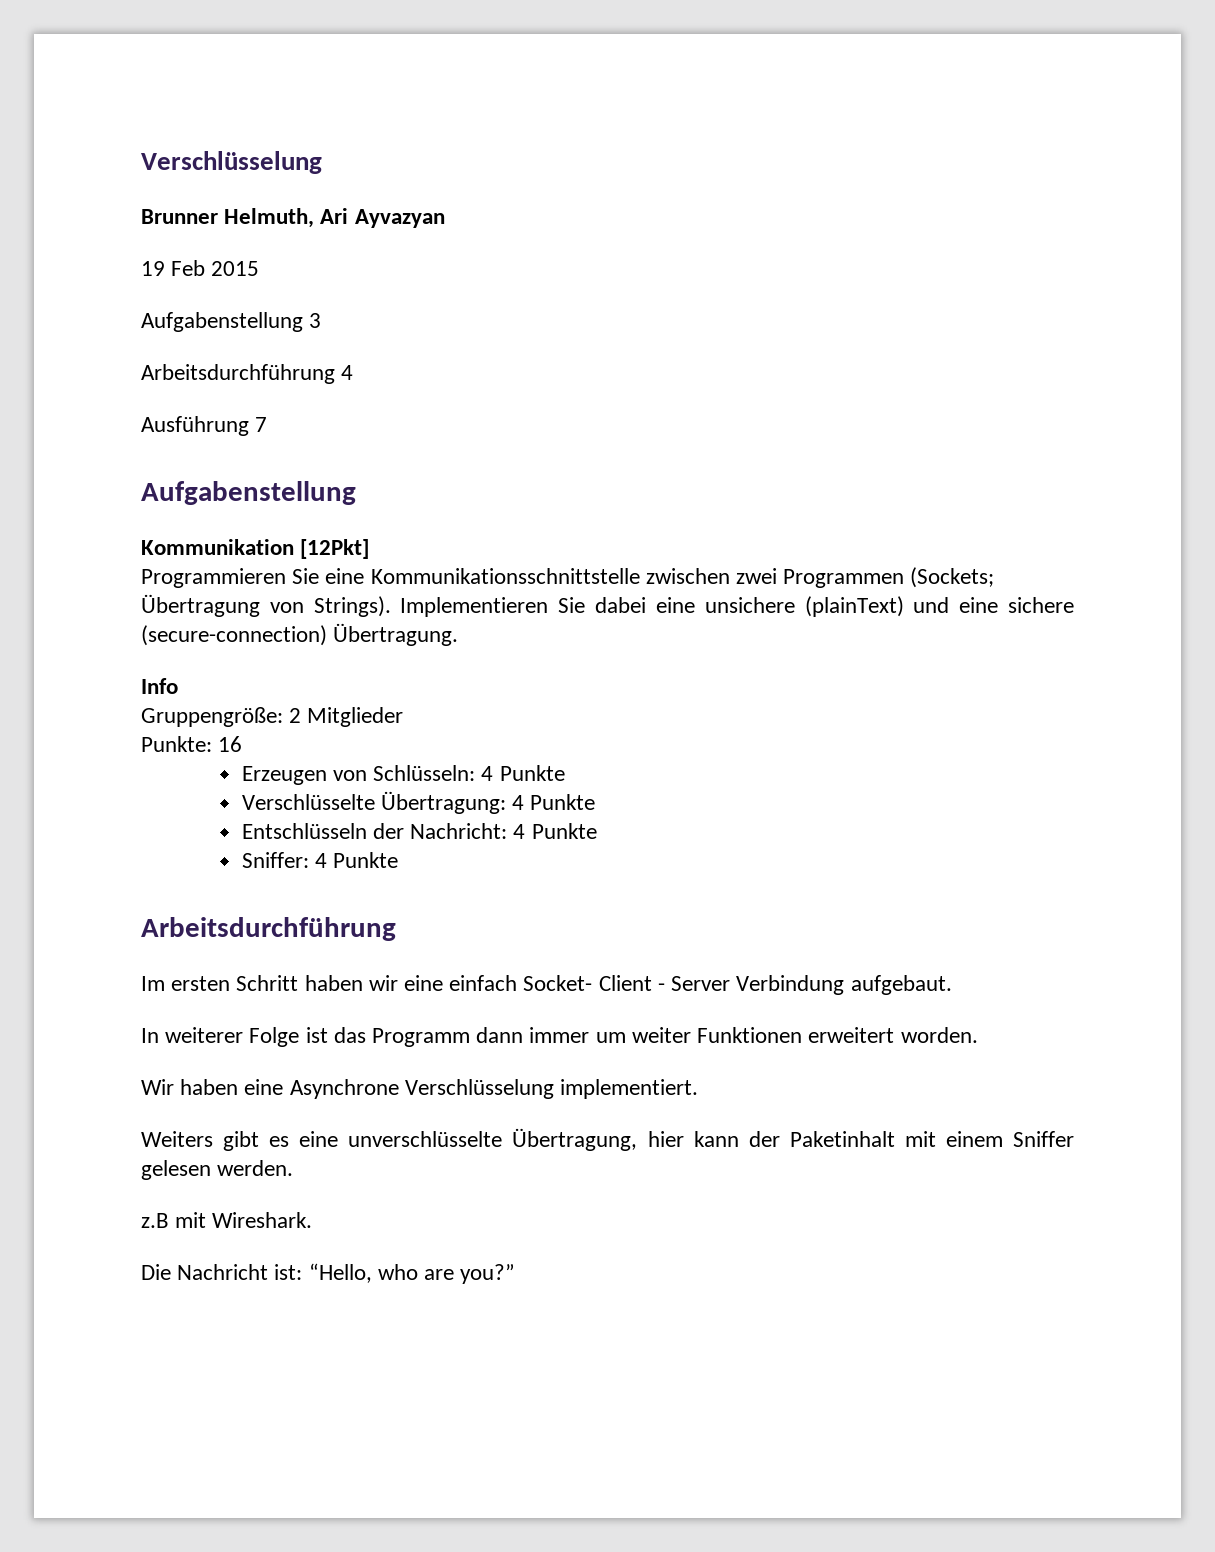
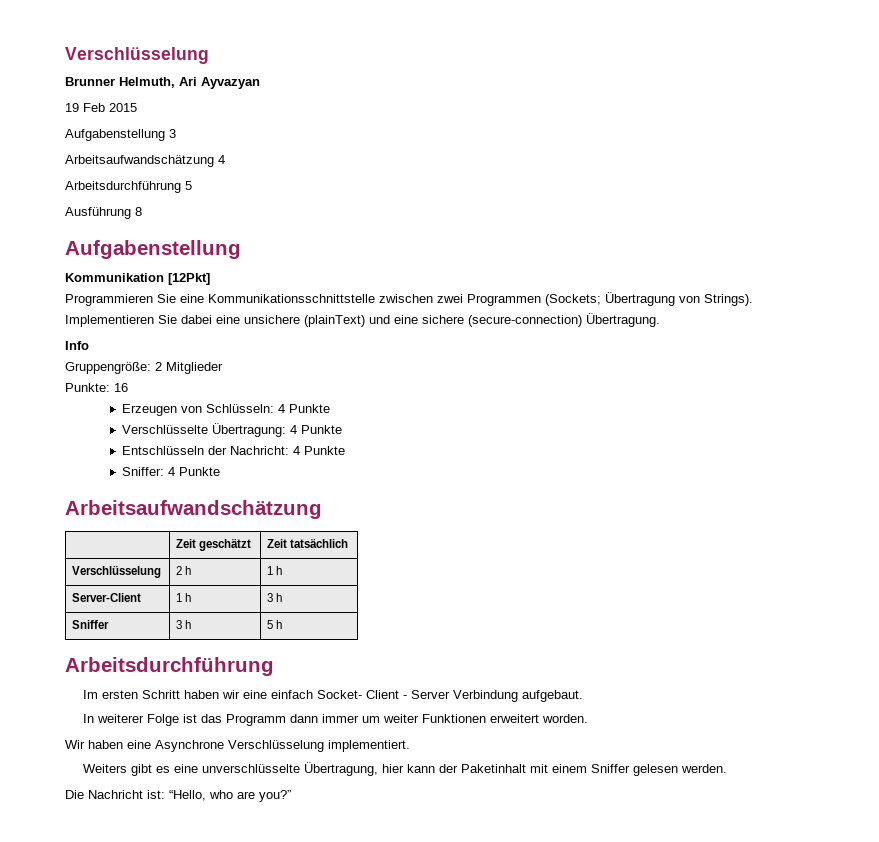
- Arbeitsdurchführung 4
+ Arbeitsaufwandschätzung 4
+ Arbeitsdurchführung 5
- Ausführung 7
+ Ausführung 8
  Sniffer: 4 Punkte
+ Arbeitsaufwandschätzung
+ | Zeit geschätzt | Zeit tatsächlich
+ Verschlüsselung | 2 h | 1 h
+ Server-Client | 1 h | 3 h
+ Sniffer | 3 h | 5 h
- z.B mit Wireshark.

